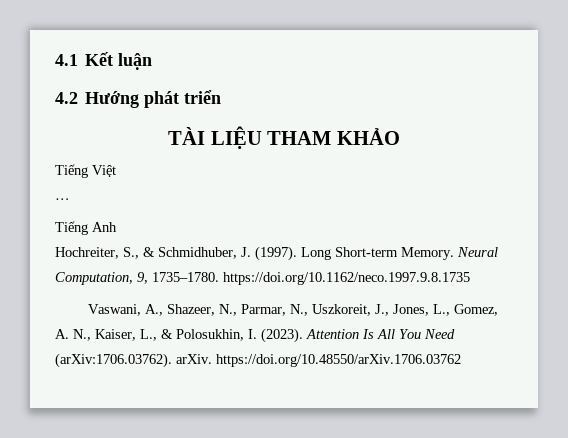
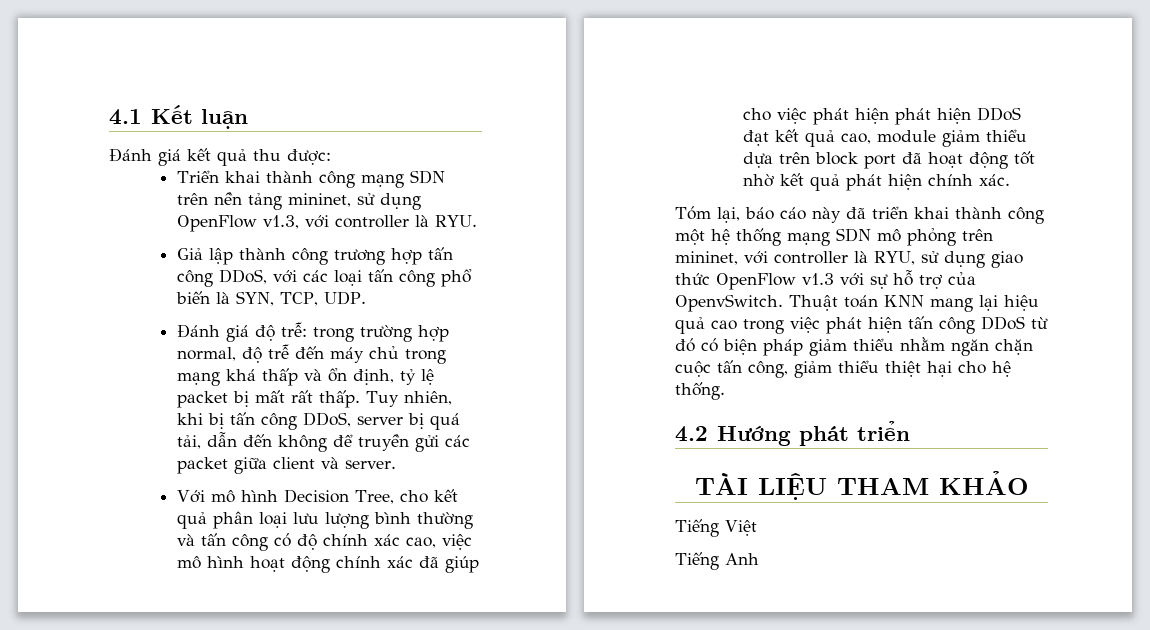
+ Đánh giá kết quả thu được:
+ Triển khai thành công mạng SDN trên nền tảng mininet, sử dụng OpenFlow v1.3, với controller là RYU.
+ Giả lập thành công trương hợp tấn công DDoS, với các loại tấn công phổ biến là SYN, TCP, UDP.
+ Đánh giá độ trễ: trong trường hợp normal, độ trễ đến máy chủ trong mạng khá thấp và ổn định, tỷ lệ packet bị mất rất thấp. Tuy nhiên, khi bị tấn công DDoS, server bị quá tải, dẫn đến không để truyền gửi các packet giữa client và server.
+ Với mô hình Decision Tree, cho kết quả phân loại lưu lượng bình thường và tấn công có độ chính xác cao, việc mô hình hoạt động chính xác đã giúp cho việc phát hiện phát hiện DDoS đạt kết quả cao, module giảm thiểu dựa trên block port đã hoạt động tốt nhờ kết quả phát hiện chính xác.
+ Tóm lại, báo cáo này đã triển khai thành công một hệ thống mạng SDN mô phỏng trên mininet, với controller là RYU, sử dụng giao thức OpenFlow v1.3 với sự hỗ trợ của OpenvSwitch. Thuật toán KNN mang lại hiệu quả cao trong việc phát hiện tấn công DDoS từ đó có biện pháp giảm thiểu nhằm ngăn chặn cuộc tấn công, giảm thiểu thiệt hại cho hệ thống.
- …
- Hochreiter, S., & Schmidhuber, J. (1997). Long Short-term Memory. Neural Computation, 9, 1735–1780. https://doi.org/10.1162/neco.1997.9.8.1735
- Vaswani, A., Shazeer, N., Parmar, N., Uszkoreit, J., Jones, L., Gomez, A. N., Kaiser, L., & Polosukhin, I. (2023). Attention Is All You Need (arXiv:1706.03762). arXiv. https://doi.org/10.48550/arXiv.1706.03762

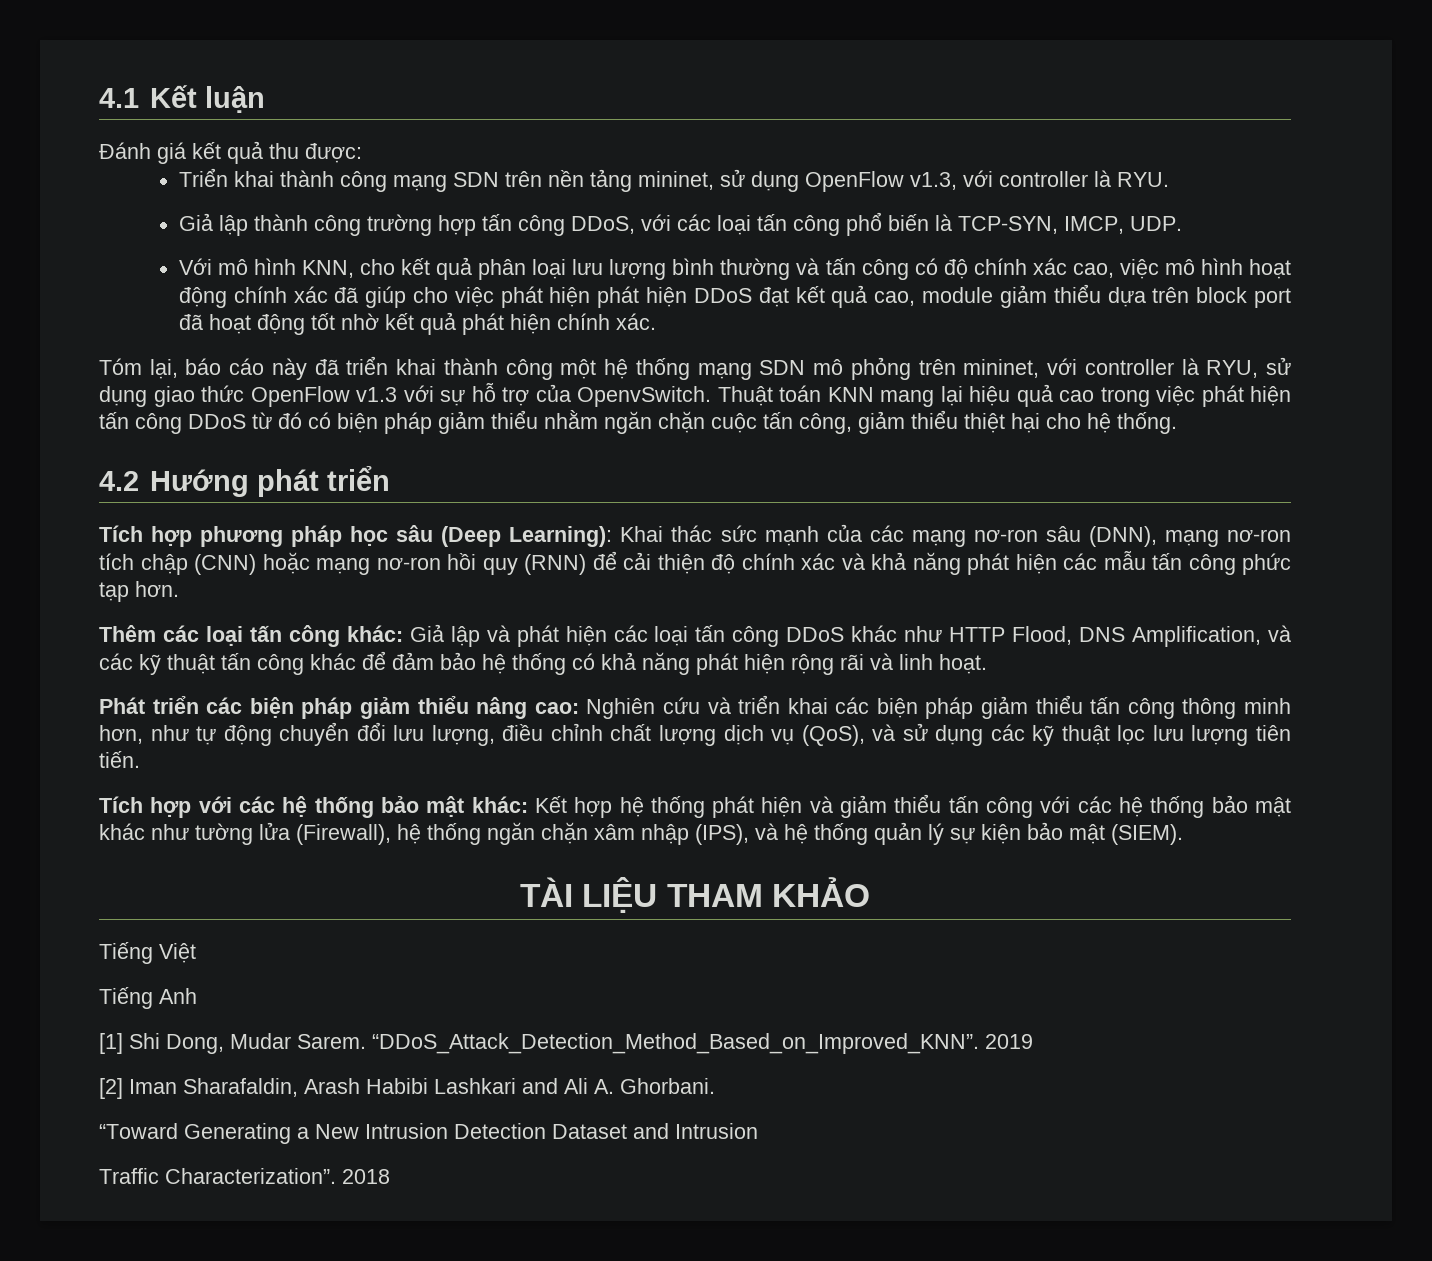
- Giả lập thành công trương hợp tấn công DDoS, với các loại tấn công phổ biến là SYN, TCP, UDP.
+ Giả lập thành công trường hợp tấn công DDoS, với các loại tấn công phổ biến là TCP-SYN, IMCP, UDP.
- Đánh giá độ trễ: trong trường hợp normal, độ trễ đến máy chủ trong mạng khá thấp và ổn định, tỷ lệ packet bị mất rất thấp. Tuy nhiên, khi bị tấn công DDoS, server bị quá tải, dẫn đến không để truyền gửi các packet giữa client và server.
- Với mô hình Decision Tree, cho kết quả phân loại lưu lượng bình thường và tấn công có độ chính xác cao, việc mô hình hoạt động chính xác đã giúp cho việc phát hiện phát hiện DDoS đạt kết quả cao, module giảm thiểu dựa trên block port đã hoạt động tốt nhờ kết quả phát hiện chính xác.
+ Với mô hình KNN, cho kết quả phân loại lưu lượng bình thường và tấn công có độ chính xác cao, việc mô hình hoạt động chính xác đã giúp cho việc phát hiện phát hiện DDoS đạt kết quả cao, module giảm thiểu dựa trên block port đã hoạt động tốt nhờ kết quả phát hiện chính xác.
+ Tích hợp phương pháp học sâu (Deep Learning): Khai thác sức mạnh của các mạng nơ-ron sâu (DNN), mạng nơ-ron tích chập (CNN) hoặc mạng nơ-ron hồi quy (RNN) để cải thiện độ chính xác và khả năng phát hiện các mẫu tấn công phức tạp hơn.
+ Thêm các loại tấn công khác: Giả lập và phát hiện các loại tấn công DDoS khác như HTTP Flood, DNS Amplification, và các kỹ thuật tấn công khác để đảm bảo hệ thống có khả năng phát hiện rộng rãi và linh hoạt.
+ Phát triển các biện pháp giảm thiểu nâng cao: Nghiên cứu và triển khai các biện pháp giảm thiểu tấn công thông minh hơn, như tự động chuyển đổi lưu lượng, điều chỉnh chất lượng dịch vụ (QoS), và sử dụng các kỹ thuật lọc lưu lượng tiên tiến.
+ Tích hợp với các hệ thống bảo mật khác: Kết hợp hệ thống phát hiện và giảm thiểu tấn công với các hệ thống bảo mật khác như tường lửa (Firewall), hệ thống ngăn chặn xâm nhập (IPS), và hệ thống quản lý sự kiện bảo mật (SIEM).
+ [1] Shi Dong, Mudar Sarem. “DDoS_Attack_Detection_Method_Based_on_Improved_KNN”. 2019
+ [2] Iman Sharafaldin, Arash Habibi Lashkari and Ali A. Ghorbani.
+ “Toward Generating a New Intrusion Detection Dataset and Intrusion
+ Traffic Characterization”. 2018

